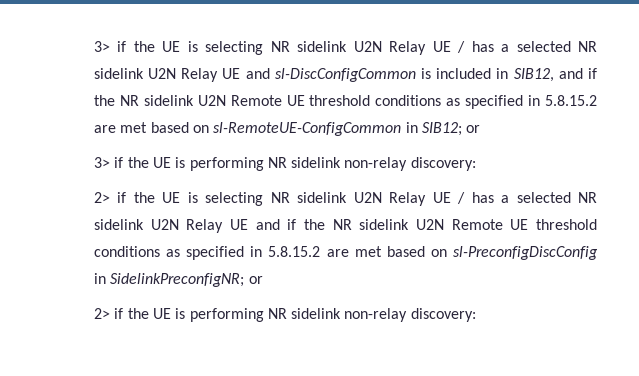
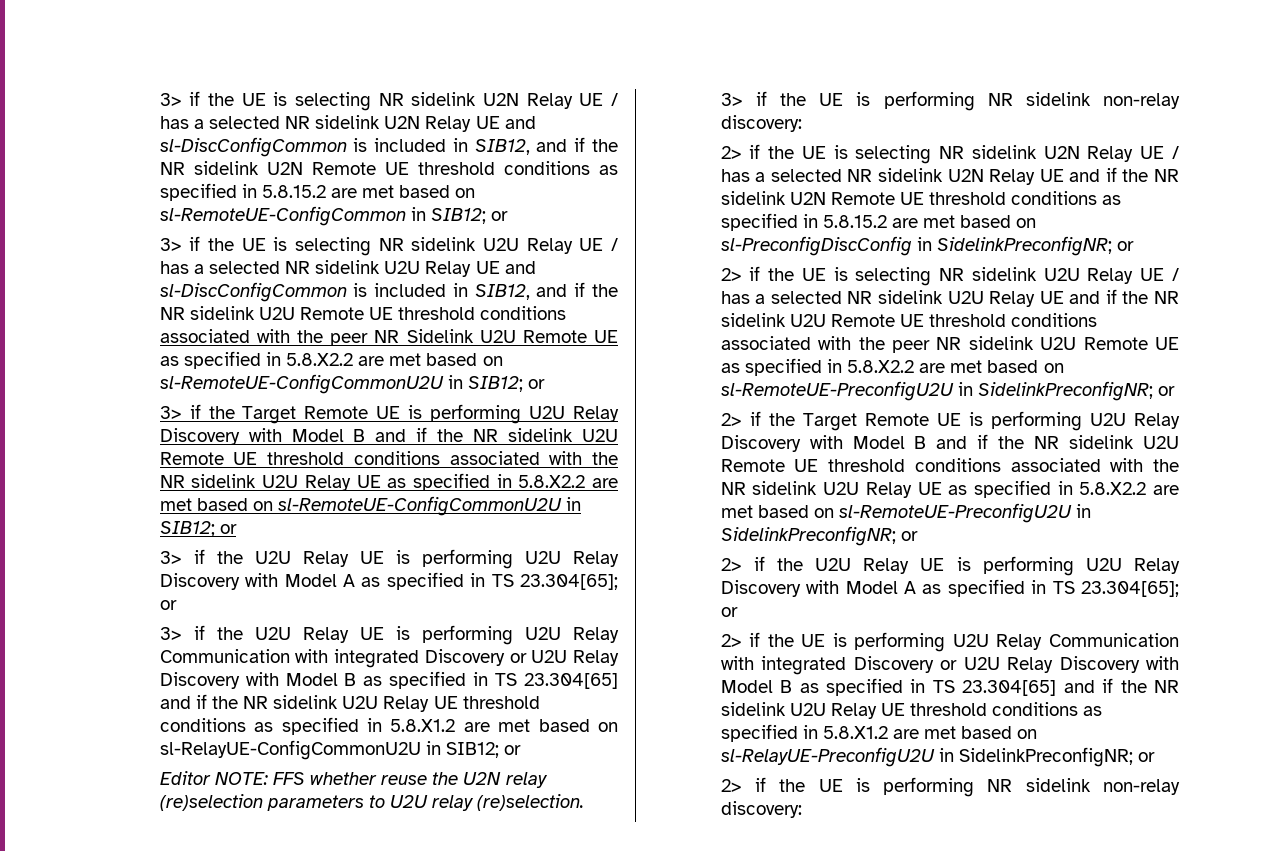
+ 3> if the UE is selecting NR sidelink U2U Relay UE / has a selected NR sidelink U2U Relay UE and sl-DiscConfigCommon is included in SIB12, and if the NR sidelink U2U Remote UE threshold conditions associated with the peer NR Sidelink U2U Remote UE as specified in 5.8.X2.2 are met based on sl-RemoteUE-ConfigCommonU2U in SIB12; or
+ 3> if the Target Remote UE is performing U2U Relay Discovery with Model B and if the NR sidelink U2U Remote UE threshold conditions associated with the NR sidelink U2U Relay UE as specified in 5.8.X2.2 are met based on sl-RemoteUE-ConfigCommonU2U in SIB12; or
+ 3> if the U2U Relay UE is performing U2U Relay Discovery with Model A as specified in TS 23.304[65]; or
+ 3> if the U2U Relay UE is performing U2U Relay Communication with integrated Discovery or U2U Relay Discovery with Model B as specified in TS 23.304[65] and if the NR sidelink U2U Relay UE threshold conditions as specified in 5.8.X1.2 are met based on sl-RelayUE-ConfigCommonU2U in SIB12; or
+ Editor NOTE: FFS whether reuse the U2N relay (re)selection parameters to U2U relay (re)selection.
+ 2> if the UE is selecting NR sidelink U2U Relay UE / has a selected NR sidelink U2U Relay UE and if the NR sidelink U2U Remote UE threshold conditions associated with the peer NR sidelink U2U Remote UE as specified in 5.8.X2.2 are met based on sl-RemoteUE-PreconfigU2U in SidelinkPreconfigNR; or
+ 2> if the Target Remote UE is performing U2U Relay Discovery with Model B and if the NR sidelink U2U Remote UE threshold conditions associated with the NR sidelink U2U Relay UE as specified in 5.8.X2.2 are met based on sl-RemoteUE-PreconfigU2U in SidelinkPreconfigNR; or
+ 2> if the U2U Relay UE is performing U2U Relay Discovery with Model A as specified in TS 23.304[65]; or
+ 2> if the UE is performing U2U Relay Communication with integrated Discovery or U2U Relay Discovery with Model B as specified in TS 23.304[65] and if the NR sidelink U2U Relay UE threshold conditions as specified in 5.8.X1.2 are met based on sl-RelayUE-PreconfigU2U in SidelinkPreconfigNR; or

